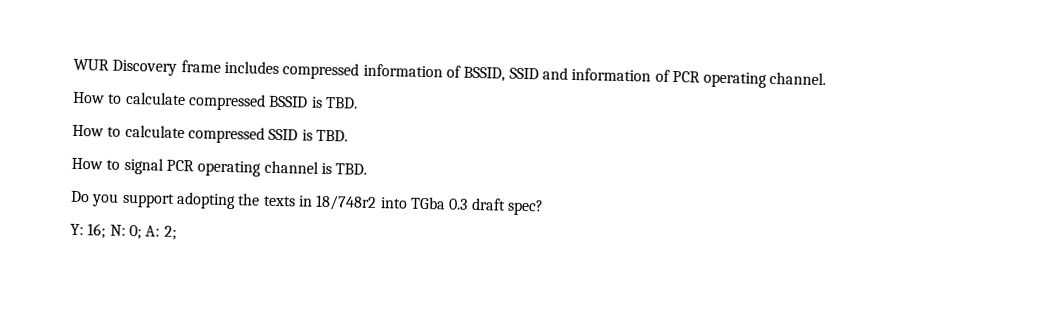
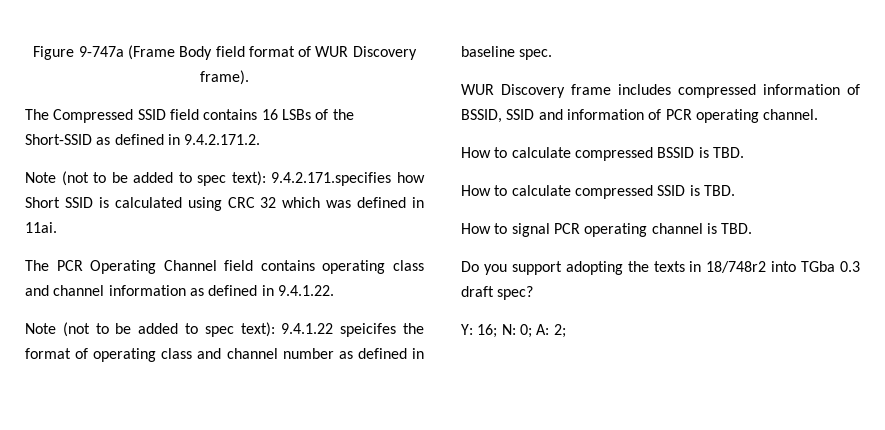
+ Figure 9-747a (Frame Body field format of WUR Discovery frame).
+ The Compressed SSID field contains 16 LSBs of the Short-SSID as defined in 9.4.2.171.2.
+ Note (not to be added to spec text): 9.4.2.171.specifies how Short SSID is calculated using CRC 32 which was defined in 11ai.
+ The PCR Operating Channel field contains operating class and channel information as defined in 9.4.1.22.
+ Note (not to be added to spec text): 9.4.1.22 speicifes the format of operating class and channel number as defined in baseline spec.

